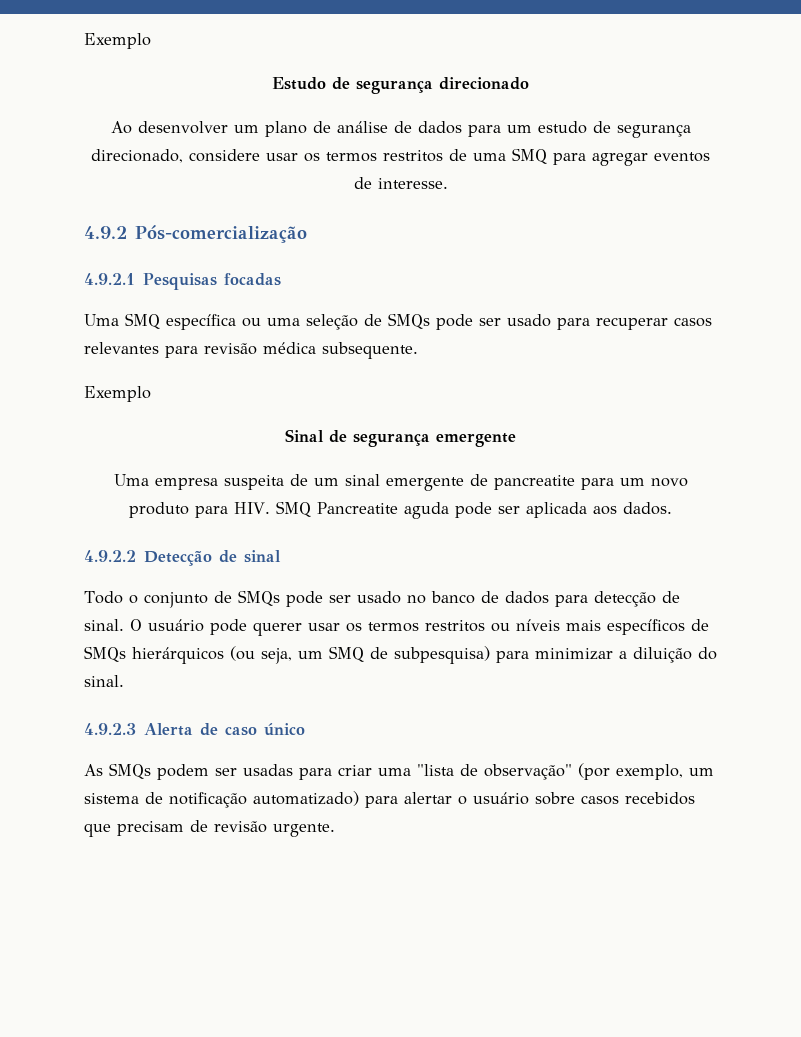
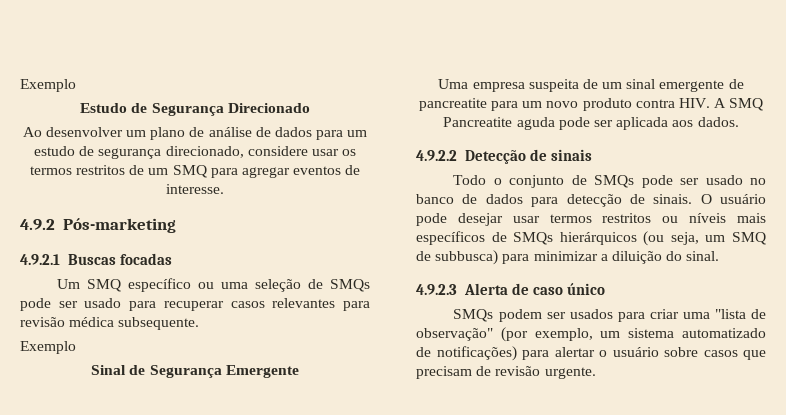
- Estudo de segurança direcionado
+ Estudo de Segurança Direcionado
- Ao desenvolver um plano de análise de dados para um estudo de segurança direcionado, considere usar os termos restritos de uma SMQ para agregar eventos de interesse.
+ Ao desenvolver um plano de análise de dados para um estudo de segurança direcionado, considere usar os termos restritos de um SMQ para agregar eventos de interesse.
- 4.9.2 Pós-comercialização
+ 4.9.2 Pós-marketing
- 4.9.2.1 Pesquisas focadas
+ 4.9.2.1 Buscas focadas
- Uma SMQ específica ou uma seleção de SMQs pode ser usado para recuperar casos relevantes para revisão médica subsequente.
+ Um SMQ específico ou uma seleção de SMQs pode ser usado para recuperar casos relevantes para revisão médica subsequente.
- Sinal de segurança emergente
+ Sinal de Segurança Emergente
- Uma empresa suspeita de um sinal emergente de pancreatite para um novo produto para HIV. SMQ Pancreatite aguda pode ser aplicada aos dados.
+ Uma empresa suspeita de um sinal emergente de pancreatite para um novo produto contra HIV. A SMQ Pancreatite aguda pode ser aplicada aos dados.
- 4.9.2.2 Detecção de sinal
+ 4.9.2.2 Detecção de sinais
- Todo o conjunto de SMQs pode ser usado no banco de dados para detecção de sinal.
+ Todo o conjunto de SMQs pode ser usado no banco de dados para detecção de sinais.
- O usuário pode querer usar os termos restritos ou níveis mais específicos de SMQs hierárquicos (ou seja, um SMQ de subpesquisa) para minimizar a diluição do sinal.
+ O usuário pode desejar usar termos restritos ou níveis mais específicos de SMQs hierárquicos (ou seja, um SMQ de subbusca) para minimizar a diluição do sinal.
- As SMQs podem ser usadas para criar uma "lista de observação" (por exemplo, um sistema de notificação automatizado) para alertar o usuário sobre casos recebidos que precisam de revisão urgente.
+ SMQs podem ser usados para criar uma "lista de observação" (por exemplo, um sistema automatizado de notificações) para alertar o usuário sobre casos que precisam de revisão urgente.

